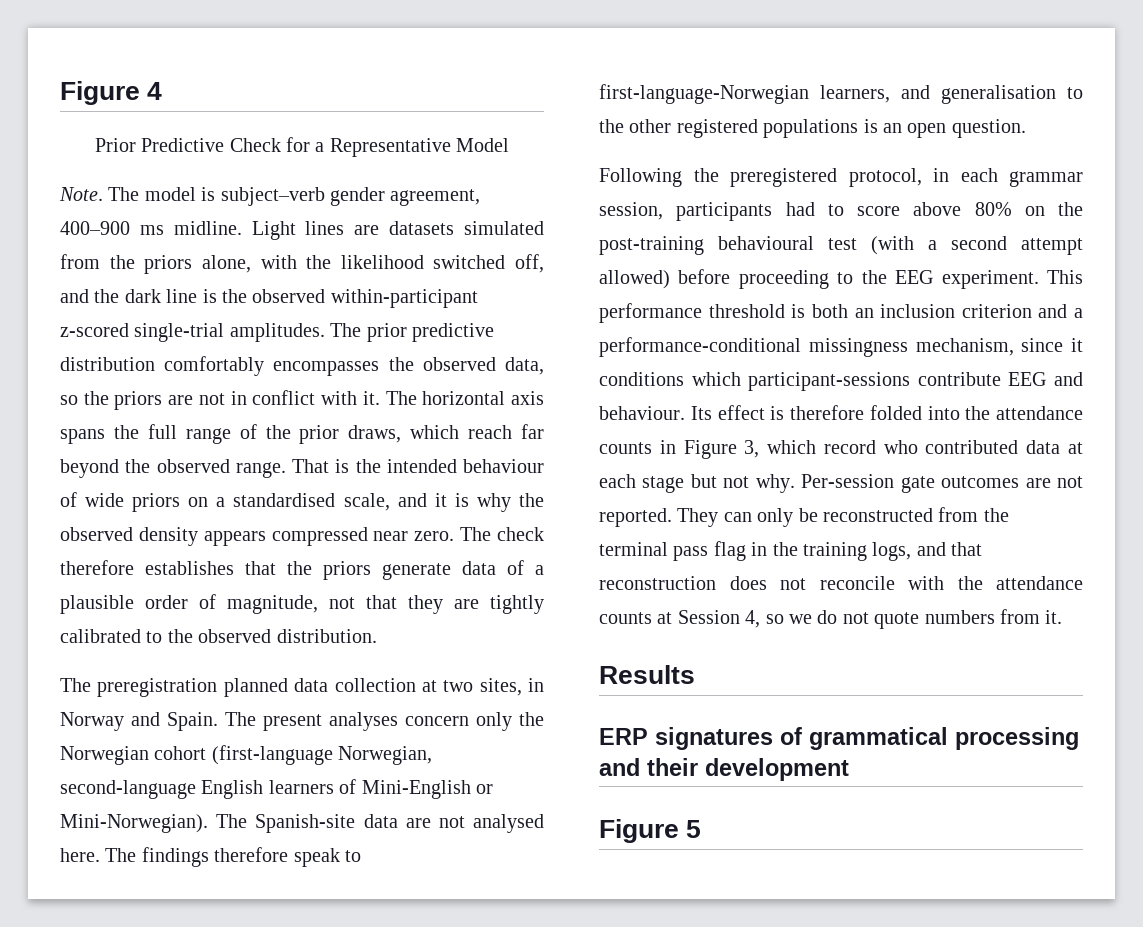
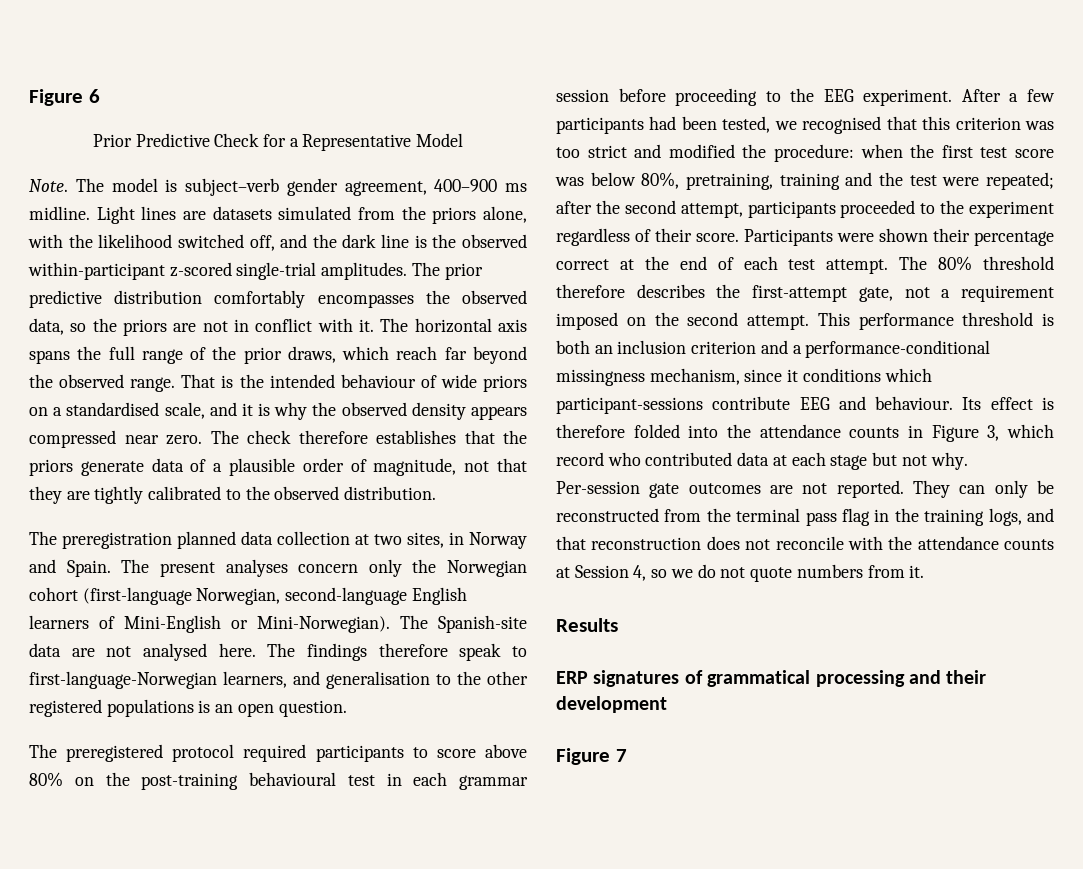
- Figure 4
+ Figure 6
- Following the preregistered protocol, in each grammar session, participants had to score above 80% on the post-training behavioural test (with a second attempt allowed) before proceeding to the EEG experiment.
+ The preregistered protocol required participants to score above 80% on the post-training behavioural test in each grammar session before proceeding to the EEG experiment.
+ After a few participants had been tested, we recognised that this criterion was too strict and modified the procedure: when the first test score was below 80%, pretraining, training and the test were repeated; after the second attempt, participants proceeded to the experiment regardless of their score. Participants were shown their percentage correct at the end of each test attempt. The 80% threshold therefore describes the first-attempt gate, not a requirement imposed on the second attempt.
- Figure 5
+ Figure 7

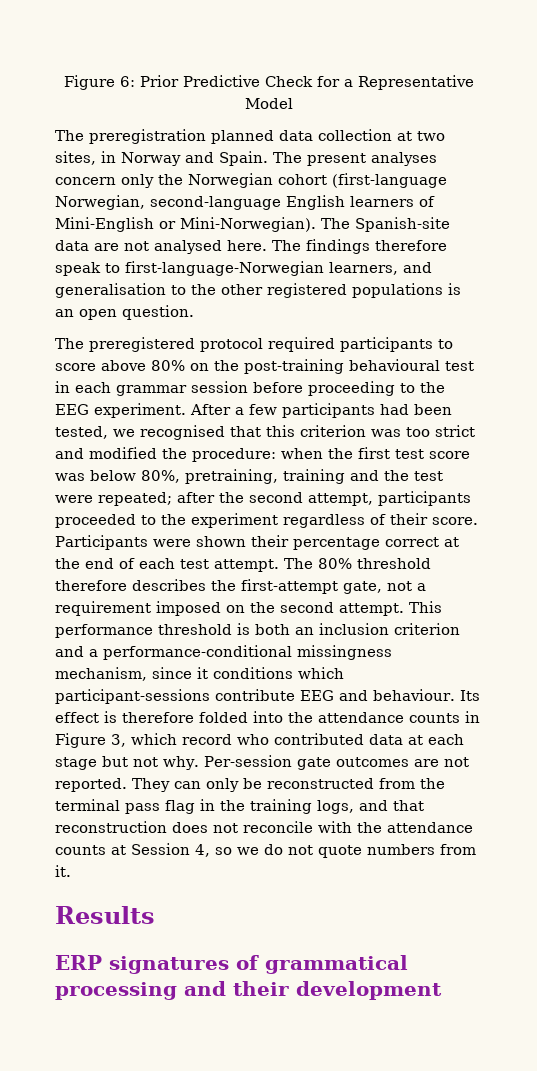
- Figure 6
- Prior Predictive Check for a Representative Model
+ Figure 6: Prior Predictive Check for a Representative Model
- Note. The model is subject–verb gender agreement, 400–900 ms midline. Light lines are datasets simulated from the priors alone, with the likelihood switched off, and the dark line is the observed within-participant z-scored single-trial amplitudes. The prior predictive distribution comfortably encompasses the observed data, so the priors are not in conflict with it. The horizontal axis spans the full range of the prior draws, which reach far beyond the observed range. That is the intended behaviour of wide priors on a standardised scale, and it is why the observed density appears compressed near zero. The check therefore establishes that the priors generate data of a plausible order of magnitude, not that they are tightly calibrated to the observed distribution.
- Figure 7

